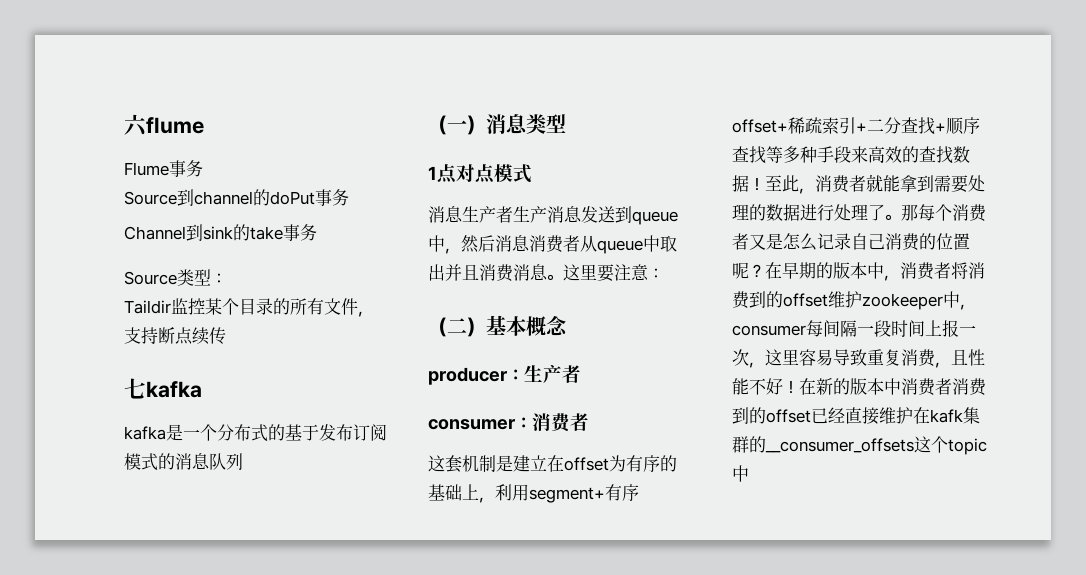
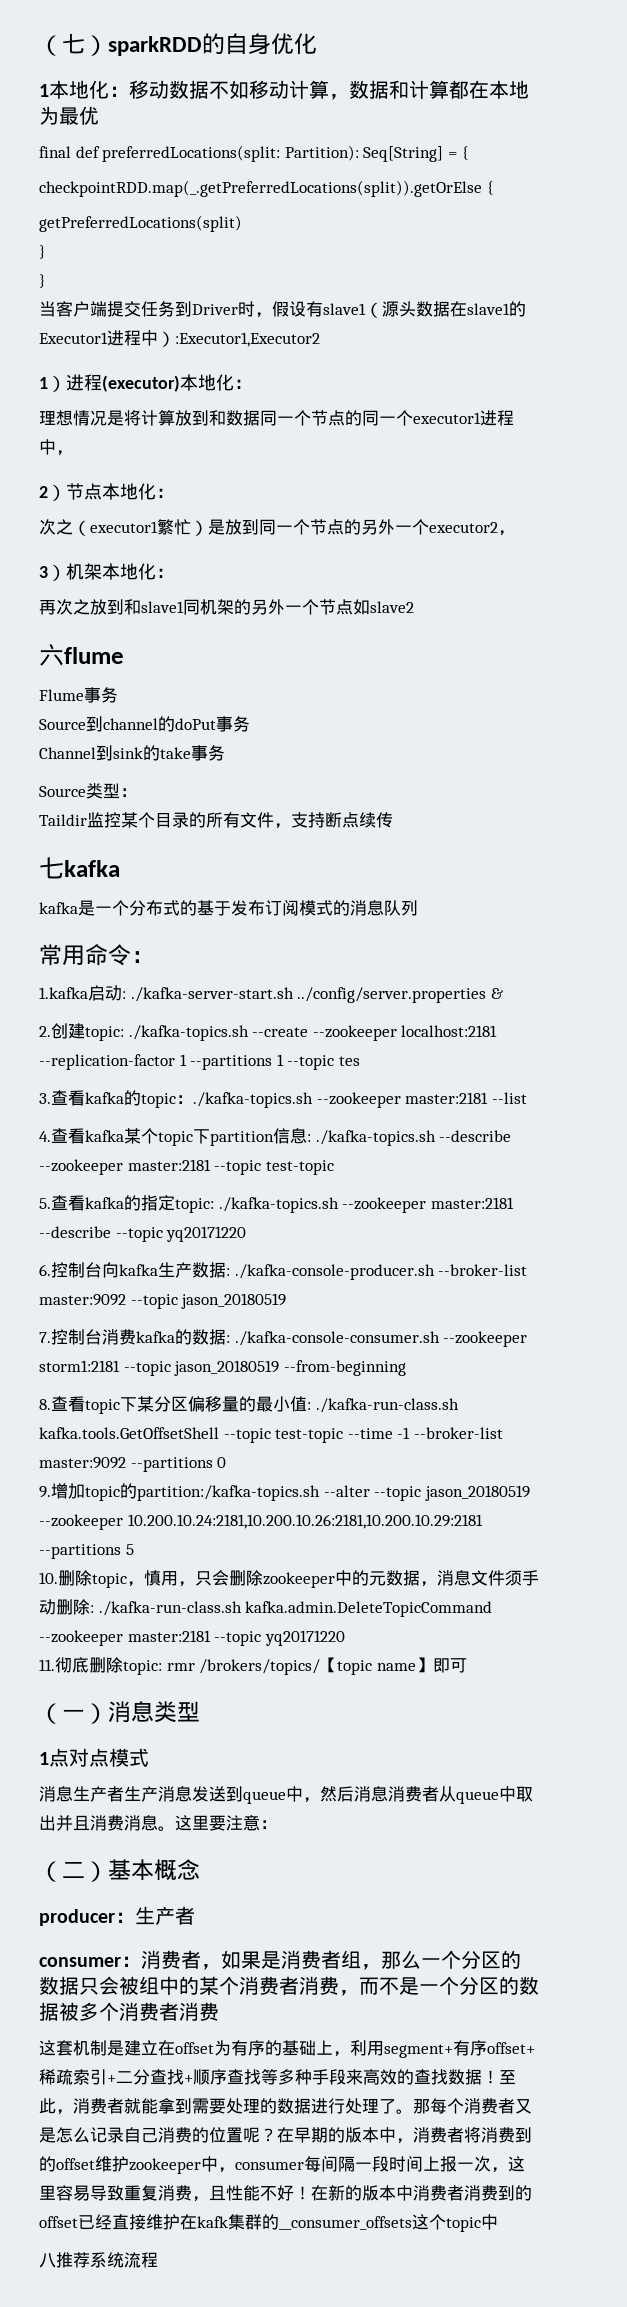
+ （七）sparkRDD的自身优化
+ 1本地化：移动数据不如移动计算，数据和计算都在本地为最优
+ final def preferredLocations(split: Partition): Seq[String] = {
+ checkpointRDD.map(_.getPreferredLocations(split)).getOrElse {
+ getPreferredLocations(split)
+ }
+ }
+ 当客户端提交任务到Driver时，假设有slave1（源头数据在slave1的Executor1进程中）:Executor1,Executor2
+ 1）进程(executor)本地化：
+ 理想情况是将计算放到和数据同一个节点的同一个executor1进程中，
+ 2）节点本地化：
+ 次之（executor1繁忙）是放到同一个节点的另外一个executor2，
+ 3）机架本地化：
+ 再次之放到和slave1同机架的另外一个节点如slave2
+ 常用命令：
+ 1.kafka启动: ./kafka-server-start.sh ../config/server.properties &
+ 2.创建topic: ./kafka-topics.sh --create --zookeeper localhost:2181 --replication-factor 1 --partitions 1 --topic tes
+ 3.查看kafka的topic：./kafka-topics.sh --zookeeper master:2181 --list
+ 4.查看kafka某个topic下partition信息: ./kafka-topics.sh --describe --zookeeper master:2181 --topic test-topic
+ 5.查看kafka的指定topic: ./kafka-topics.sh --zookeeper master:2181 --describe --topic yq20171220
+ 6.控制台向kafka生产数据: ./kafka-console-producer.sh --broker-list master:9092 --topic jason_20180519
+ 7.控制台消费kafka的数据: ./kafka-console-consumer.sh --zookeeper storm1:2181 --topic jason_20180519 --from-beginning
+ 8.查看topic下某分区偏移量的最小值: ./kafka-run-class.sh kafka.tools.GetOffsetShell --topic test-topic --time -1 --broker-list master:9092 --partitions 0
+ 9.增加topic的partition:/kafka-topics.sh --alter --topic jason_20180519 --zookeeper 10.200.10.24:2181,10.200.10.26:2181,10.200.10.29:2181 --partitions 5
+ 10.删除topic，慎用，只会删除zookeeper中的元数据，消息文件须手动删除: ./kafka-run-class.sh kafka.admin.DeleteTopicCommand --zookeeper master:2181 --topic yq20171220
+ 11.彻底删除topic: rmr /brokers/topics/【topic name】即可
- consumer：消费者
+ consumer：消费者，如果是消费者组，那么一个分区的数据只会被组中的某个消费者消费，而不是一个分区的数据被多个消费者消费
+ 八推荐系统流程

